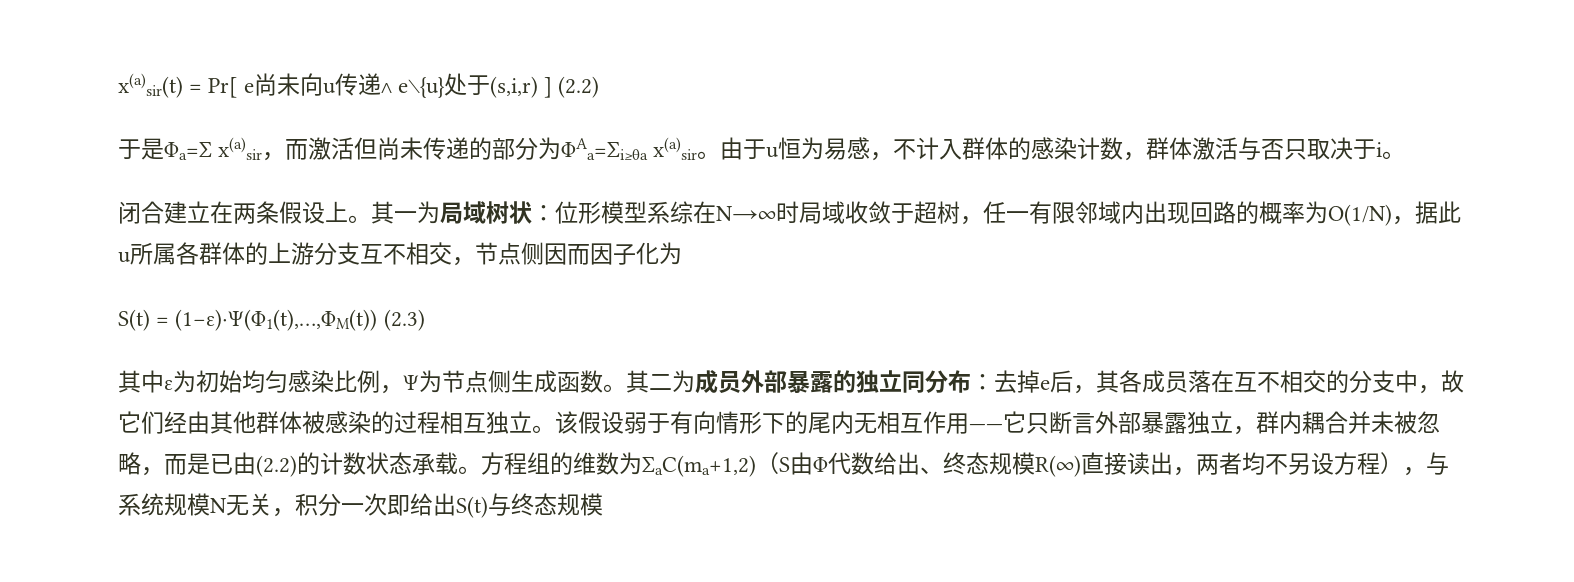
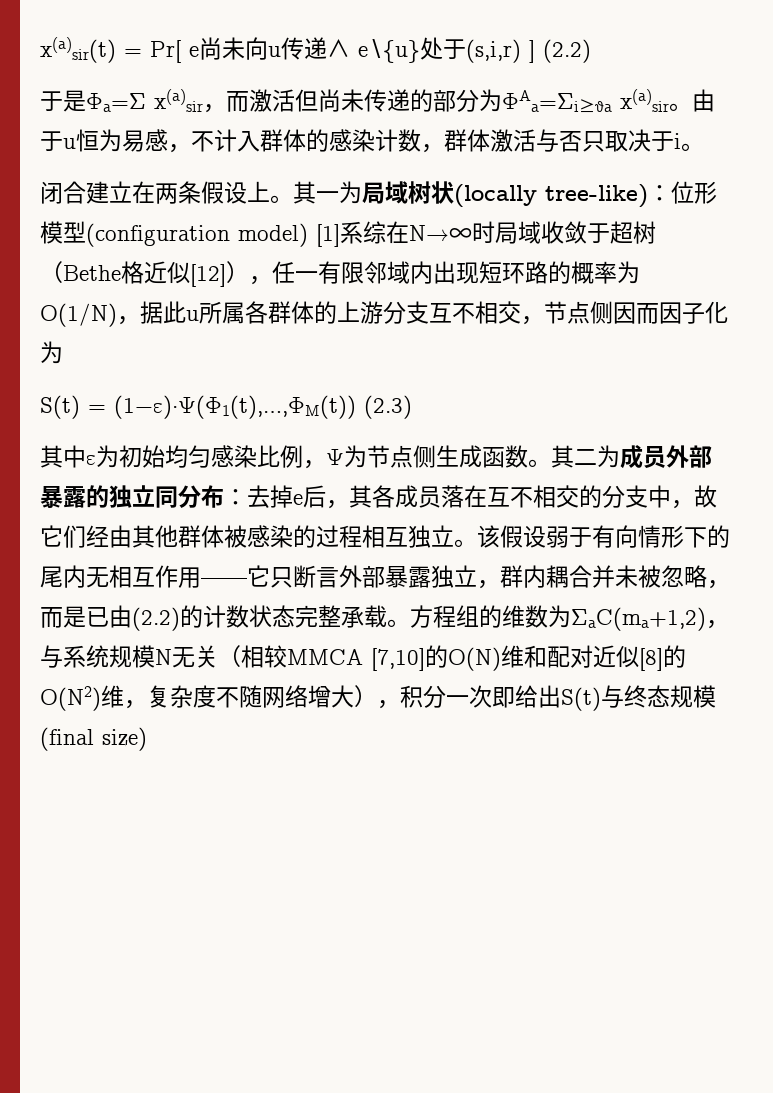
- 其一为局域树状：位形模型系综在N→∞时局域收敛于超树，任一有限邻域内出现回路的概率为O(1/N)，据此u所属各群体的上游分支互不相交，节点侧因而因子化为
+ 其一为局域树状(locally tree-like)：位形模型(configuration model) [1]系综在N→∞时局域收敛于超树（Bethe格近似[12]），任一有限邻域内出现短环路的概率为O(1/N)，据此u所属各群体的上游分支互不相交，节点侧因而因子化为
- 该假设弱于有向情形下的尾内无相互作用——它只断言外部暴露独立，群内耦合并未被忽略，而是已由(2.2)的计数状态承载。
+ 该假设弱于有向情形下的尾内无相互作用——它只断言外部暴露独立，群内耦合并未被忽略，而是已由(2.2)的计数状态完整承载。
- 方程组的维数为ΣaC(ma+1,2)（S由Φ代数给出、终态规模R(∞)直接读出，两者均不另设方程），与系统规模N无关，积分一次即给出S(t)与终态规模
+ 方程组的维数为ΣaC(ma+1,2)，与系统规模N无关（相较MMCA [7,10]的O(N)维和配对近似[8]的O(N2)维，复杂度不随网络增大），积分一次即给出S(t)与终态规模(final size)

